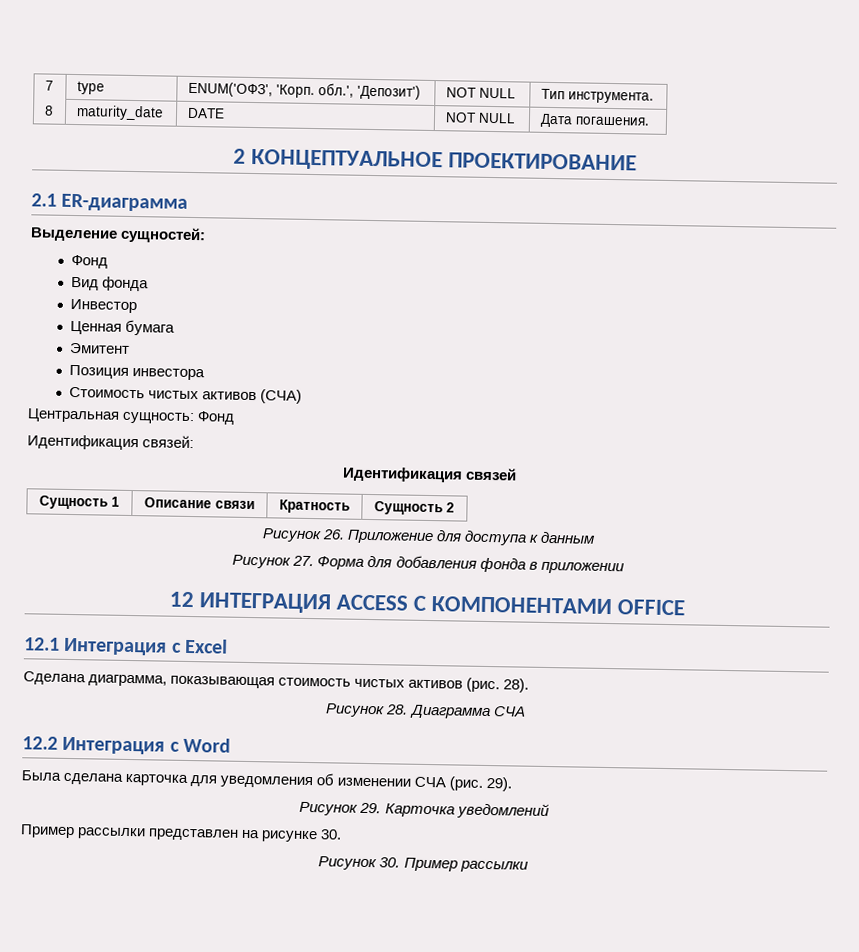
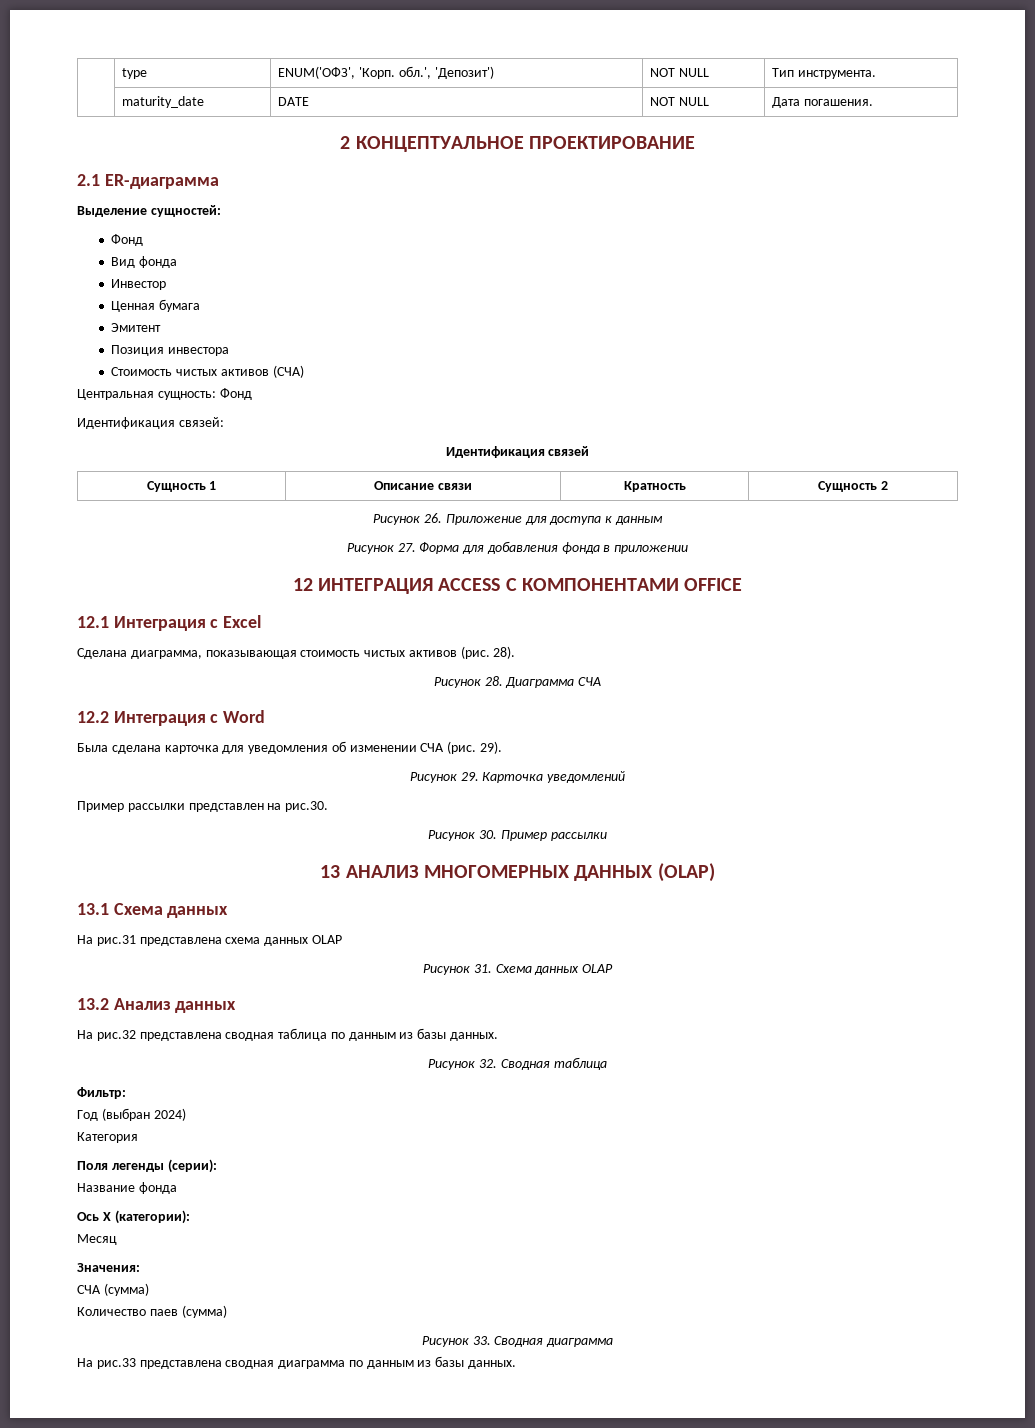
- 7 | type | ENUM('ОФЗ', 'Корп. обл.', 'Депозит') | NOT NULL | Тип инструмента.
+ | type | ENUM('ОФЗ', 'Корп. обл.', 'Депозит') | NOT NULL | Тип инструмента.
- 8 | maturity_date | DATE | NOT NULL | Дата погашения.
+ | maturity_date | DATE | NOT NULL | Дата погашения.
- Пример рассылки представлен на рисунке 30.
+ Пример рассылки представлен на рис.30.
+ 13 АНАЛИЗ МНОГОМЕРНЫХ ДАННЫХ (OLAP)
+ 13.1 Схема данных
+ На рис.31 представлена схема данных OLAP
+ Рисунок 31. Схема данных OLAP
+ 13.2 Анализ данных
+ На рис.32 представлена сводная таблица по данным из базы данных.
+ Рисунок 32. Сводная таблица
+ Фильтр:
+ Год (выбран 2024)
+ Категория
+ Поля легенды (серии):
+ Название фонда
+ Ось X (категории):
+ Месяц
+ Значения:
+ СЧА (сумма)
+ Количество паев (сумма)
+ Рисунок 33. Сводная диаграмма
+ На рис.33 представлена сводная диаграмма по данным из базы данных.

